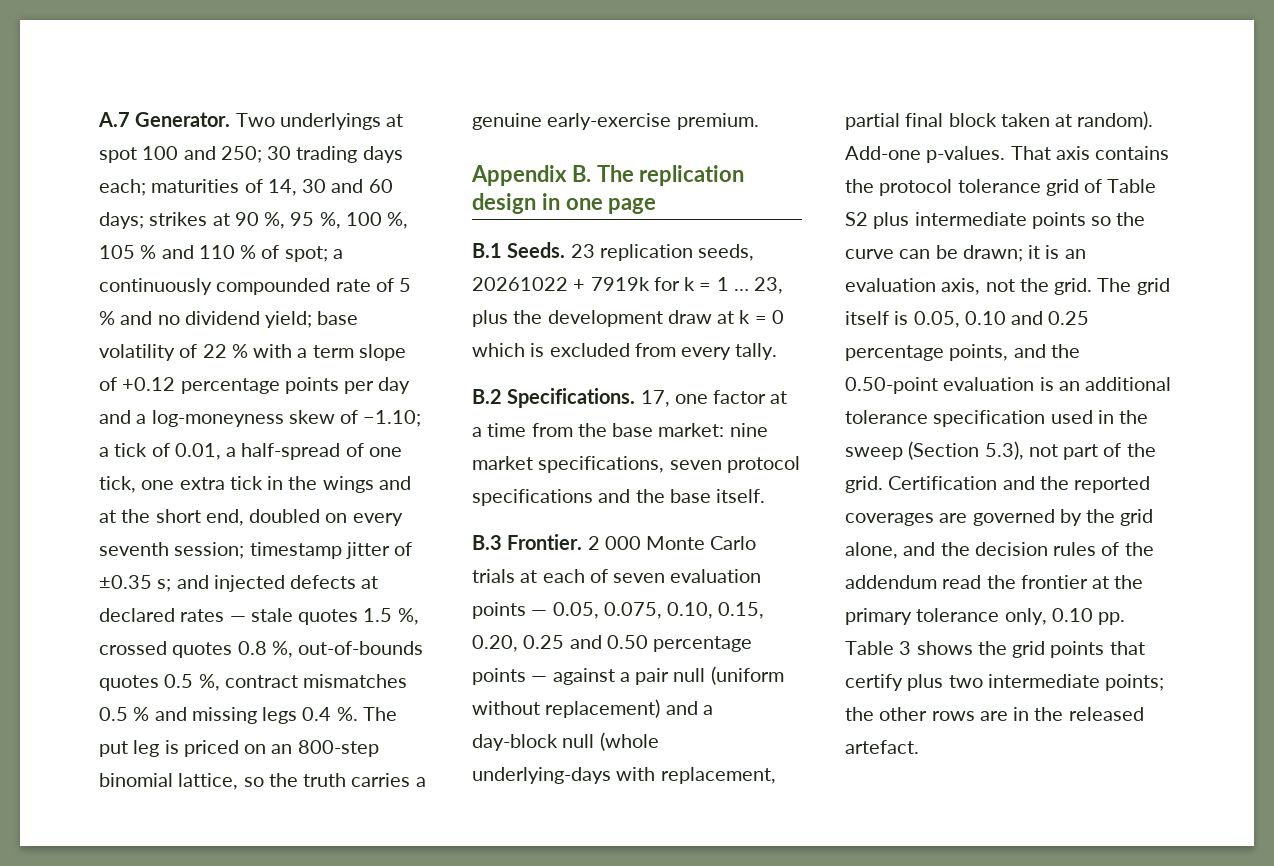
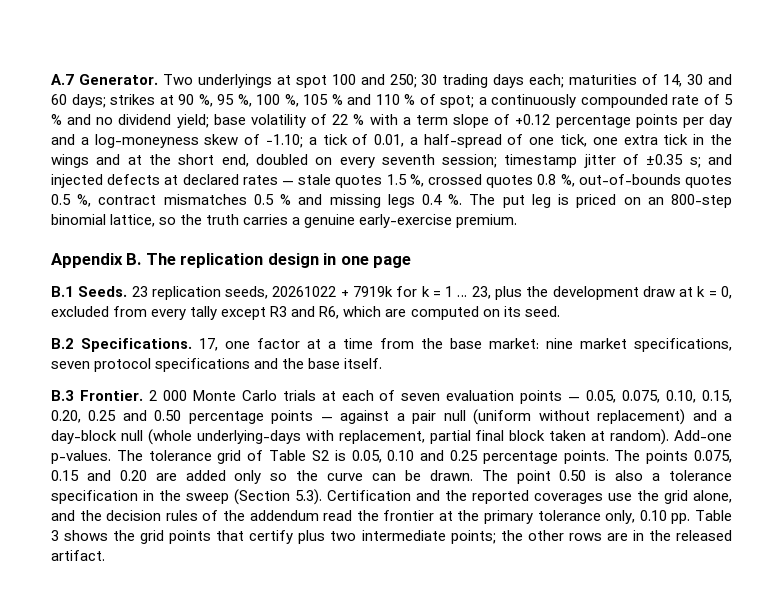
- 23, plus the development draw at k = 0 which is excluded from every tally.
+ 23, plus the development draw at k = 0, excluded from every tally except R3 and R6, which are computed on its seed.
- That axis contains the protocol tolerance grid of Table S2 plus intermediate points so the curve can be drawn; it is an evaluation axis, not the grid. The grid itself is 0.05, 0.10 and 0.25 percentage points, and the 0.50-point evaluation is an additional tolerance specification used in the sweep (Section 5.3), not part of the grid. Certification and the reported coverages are governed by the grid alone, and the decision rules of the addendum read the frontier at the primary tolerance only, 0.10 pp. Table 3 shows the grid points that certify plus two intermediate points;
+ The tolerance grid of Table S2 is 0.05, 0.10 and 0.25 percentage points. The points 0.075, 0.15 and 0.20 are added only so the curve can be drawn. The point 0.50 is also a tolerance specification in the sweep (Section 5.3). Certification and the reported coverages use the grid alone, and the decision rules of the addendum read the frontier at the primary tolerance only, 0.10 pp. Table 3 shows the grid points that certify plus two intermediate points;
- the other rows are in the released artefact.
+ the other rows are in the released artifact.

